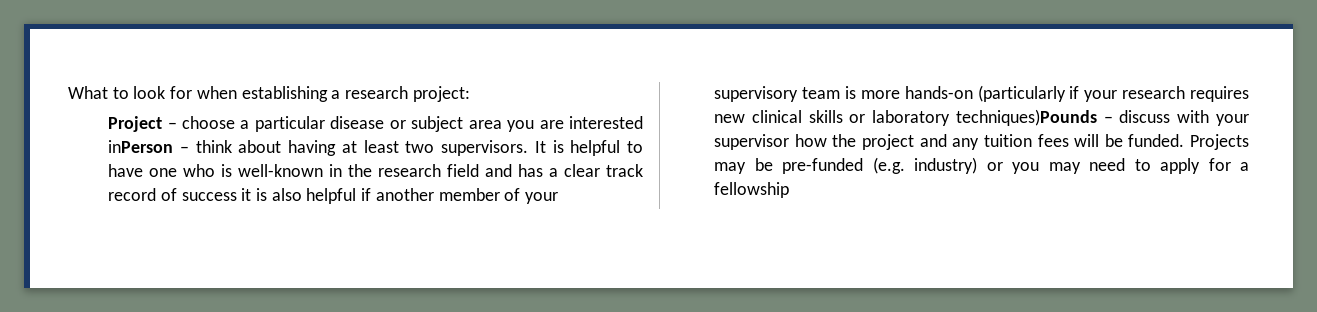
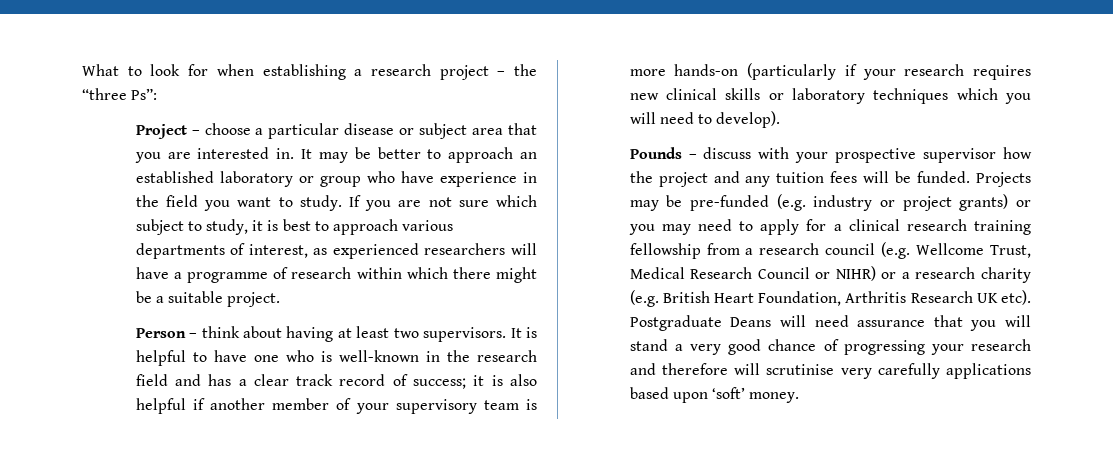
- What to look for when establishing a research project:
+ What to look for when establishing a research project – the “three Ps”:
- Project – choose a particular disease or subject area you are interested inPerson – think about having at least two supervisors.
+ Project – choose a particular disease or subject area that you are interested in. It may be better to approach an established laboratory or group who have experience in the field you want to study. If you are not sure which subject to study, it is best to approach various departments of interest, as experienced researchers will have a programme of research within which there might be a suitable project.
+ Person – think about having at least two supervisors.
- It is helpful to have one who is well-known in the research field and has a clear track record of success it is also helpful if another member of your supervisory team is more hands-on (particularly if your research requires new clinical skills or laboratory techniques)Pounds – discuss with your supervisor how the project and any tuition fees will be funded.
+ It is helpful to have one who is well-known in the research field and has a clear track record of success; it is also helpful if another member of your supervisory team is more hands-on (particularly if your research requires new clinical skills or laboratory techniques which you will need to develop).
+ Pounds – discuss with your prospective supervisor how the project and any tuition fees will be funded.
- Projects may be pre-funded (e.g. industry) or you may need to apply for a fellowship
+ Projects may be pre-funded (e.g. industry or project grants) or you may need to apply for a clinical research training fellowship from a research council (e.g. Wellcome Trust, Medical Research Council or NIHR) or a research charity (e.g. British Heart Foundation, Arthritis Research UK etc). Postgraduate Deans will need assurance that you will stand a very good chance of progressing your research and therefore will scrutinise very carefully applications based upon ‘soft’ money.

